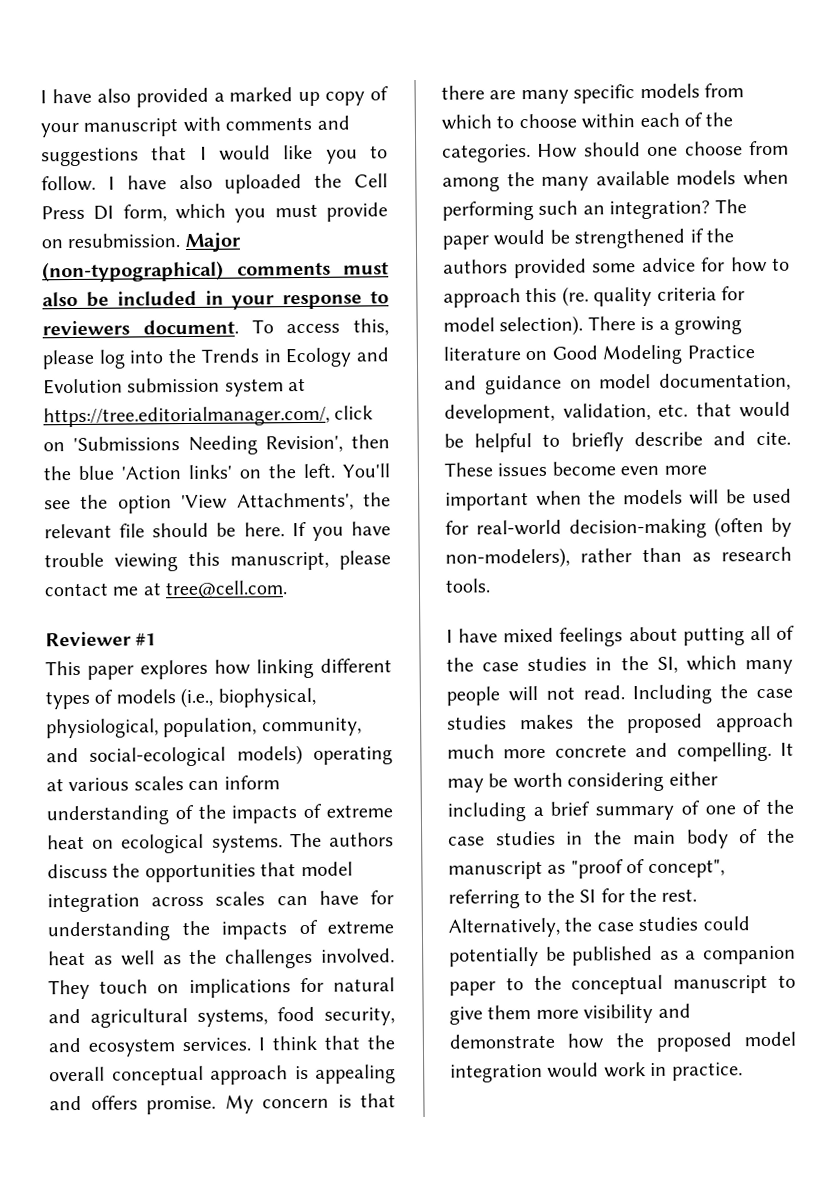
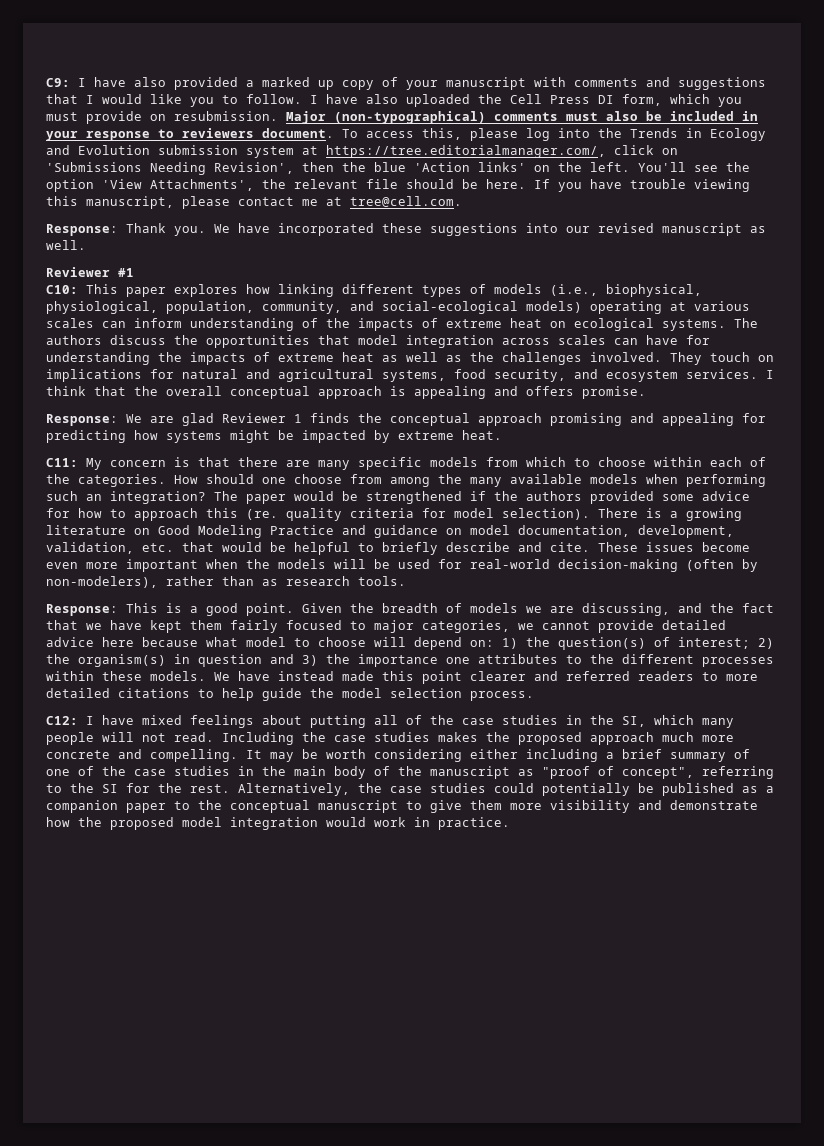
- I have also provided a marked up copy of your manuscript with comments and suggestions that I would like you to follow.
+ C9: I have also provided a marked up copy of your manuscript with comments and suggestions that I would like you to follow.
+ Response: Thank you. We have incorporated these suggestions into our revised manuscript as well.
- This paper explores how linking different types of models (i.e., biophysical, physiological, population, community, and social-ecological models) operating at various scales can inform understanding of the impacts of extreme heat on ecological systems.
+ C10: This paper explores how linking different types of models (i.e., biophysical, physiological, population, community, and social-ecological models) operating at various scales can inform understanding of the impacts of extreme heat on ecological systems.
- I think that the overall conceptual approach is appealing and offers promise. My concern is that there are many specific models from which to choose within each of the categories.
+ I think that the overall conceptual approach is appealing and offers promise.
+ Response: We are glad Reviewer 1 finds the conceptual approach promising and appealing for predicting how systems might be impacted by extreme heat.
+ C11: My concern is that there are many specific models from which to choose within each of the categories.
- I have mixed feelings about putting all of the case studies in the SI, which many people will not read.
+ Response: This is a good point. Given the breadth of models we are discussing, and the fact that we have kept them fairly focused to major categories, we cannot provide detailed advice here because what model to choose will depend on: 1) the question(s) of interest; 2) the organism(s) in question and 3) the importance one attributes to the different processes within these models. We have instead made this point clearer and referred readers to more detailed citations to help guide the model selection process.
+ C12: I have mixed feelings about putting all of the case studies in the SI, which many people will not read.

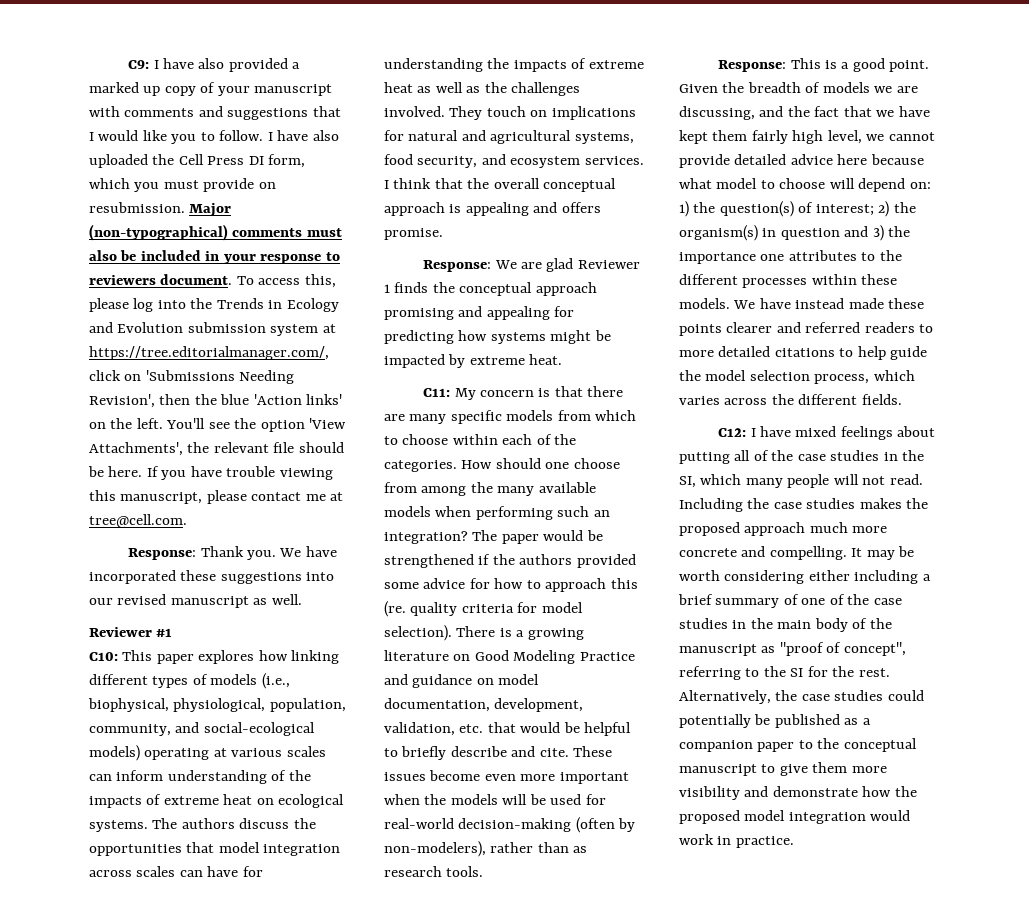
- Given the breadth of models we are discussing, and the fact that we have kept them fairly focused to major categories, we cannot provide detailed advice here because what model to choose will depend on: 1) the question(s) of interest; 2) the organism(s) in question and 3) the importance one attributes to the different processes within these models.
+ Given the breadth of models we are discussing, and the fact that we have kept them fairly high level, we cannot provide detailed advice here because what model to choose will depend on: 1) the question(s) of interest; 2) the organism(s) in question and 3) the importance one attributes to the different processes within these models.
- We have instead made this point clearer and referred readers to more detailed citations to help guide the model selection process.
+ We have instead made these points clearer and referred readers to more detailed citations to help guide the model selection process, which varies across the different fields.

